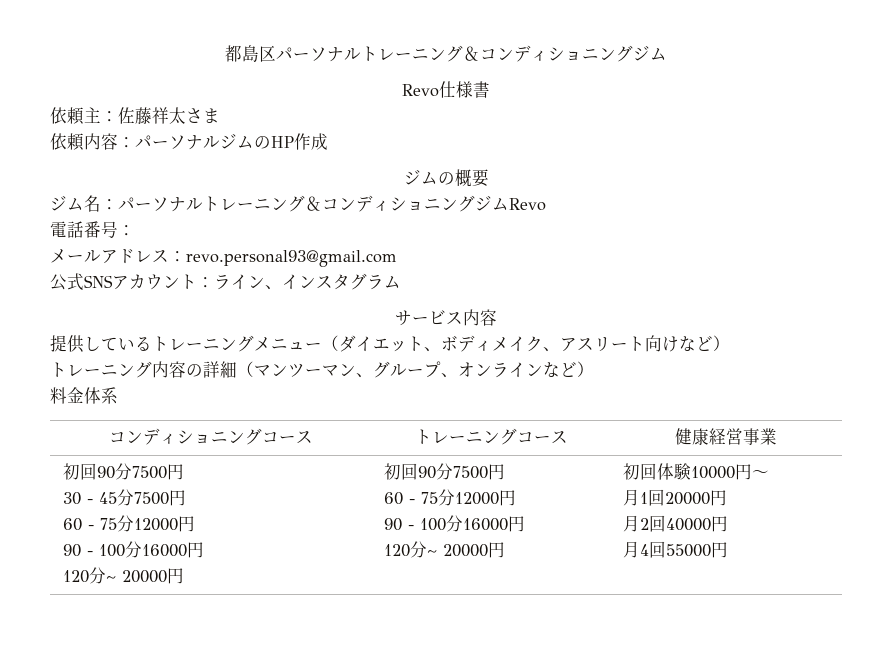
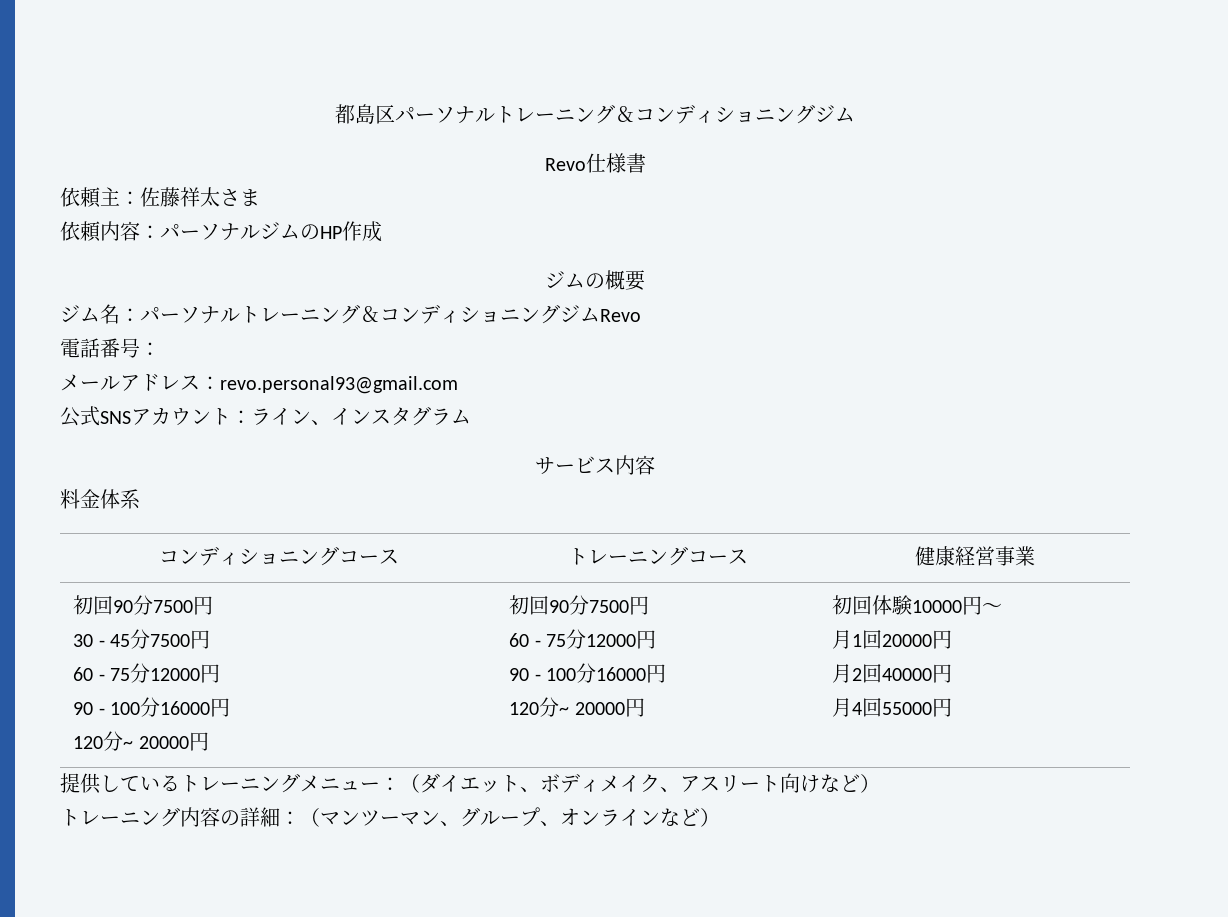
- 提供しているトレーニングメニュー（ダイエット、ボディメイク、アスリート向けなど）
- トレーニング内容の詳細（マンツーマン、グループ、オンラインなど）
+ 提供しているトレーニングメニュー：（ダイエット、ボディメイク、アスリート向けなど）
+ トレーニング内容の詳細：（マンツーマン、グループ、オンラインなど）

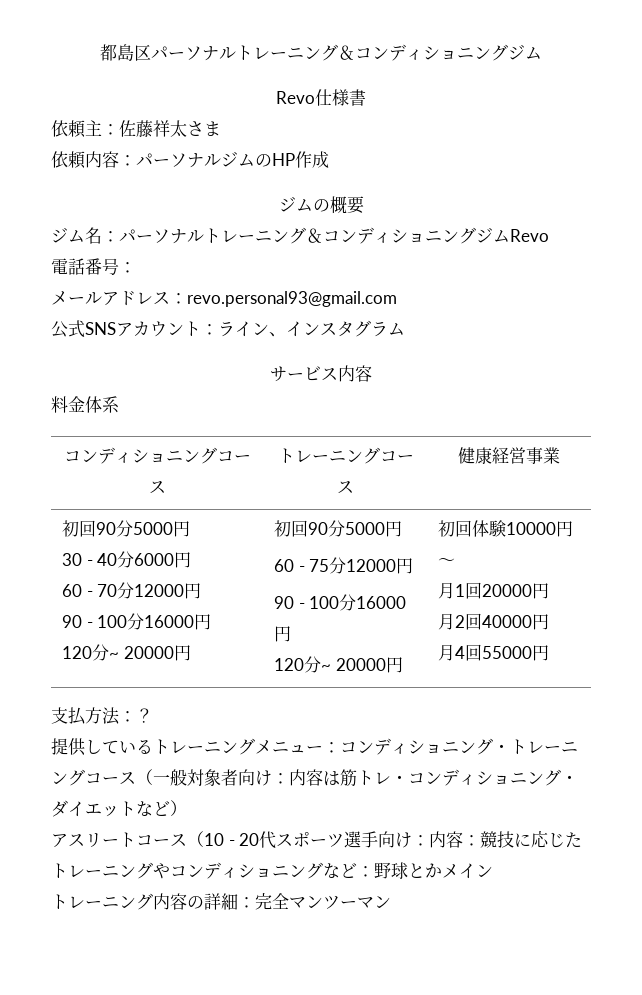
  コンディショニングコース | トレーニングコース | 健康経営事業
- 初回90分7500円
+ 初回90分5000円
- 30 - 45分7500円
- 60 - 75分12000円
+ 30 - 40分6000円
+ 60 - 70分12000円
- 120分~ 20000円 | 初回90分7500円
+ 120分~ 20000円 | 初回90分5000円
+ 支払方法：？
- 提供しているトレーニングメニュー：（ダイエット、ボディメイク、アスリート向けなど）
+ 提供しているトレーニングメニュー：コンディショニング・トレーニングコース（一般対象者向け：内容は筋トレ・コンディショニング・ダイエットなど）
+ アスリートコース（10 - 20代スポーツ選手向け：内容：競技に応じたトレーニングやコンディショニングなど：野球とかメイン
- トレーニング内容の詳細：（マンツーマン、グループ、オンラインなど）
+ トレーニング内容の詳細：完全マンツーマン

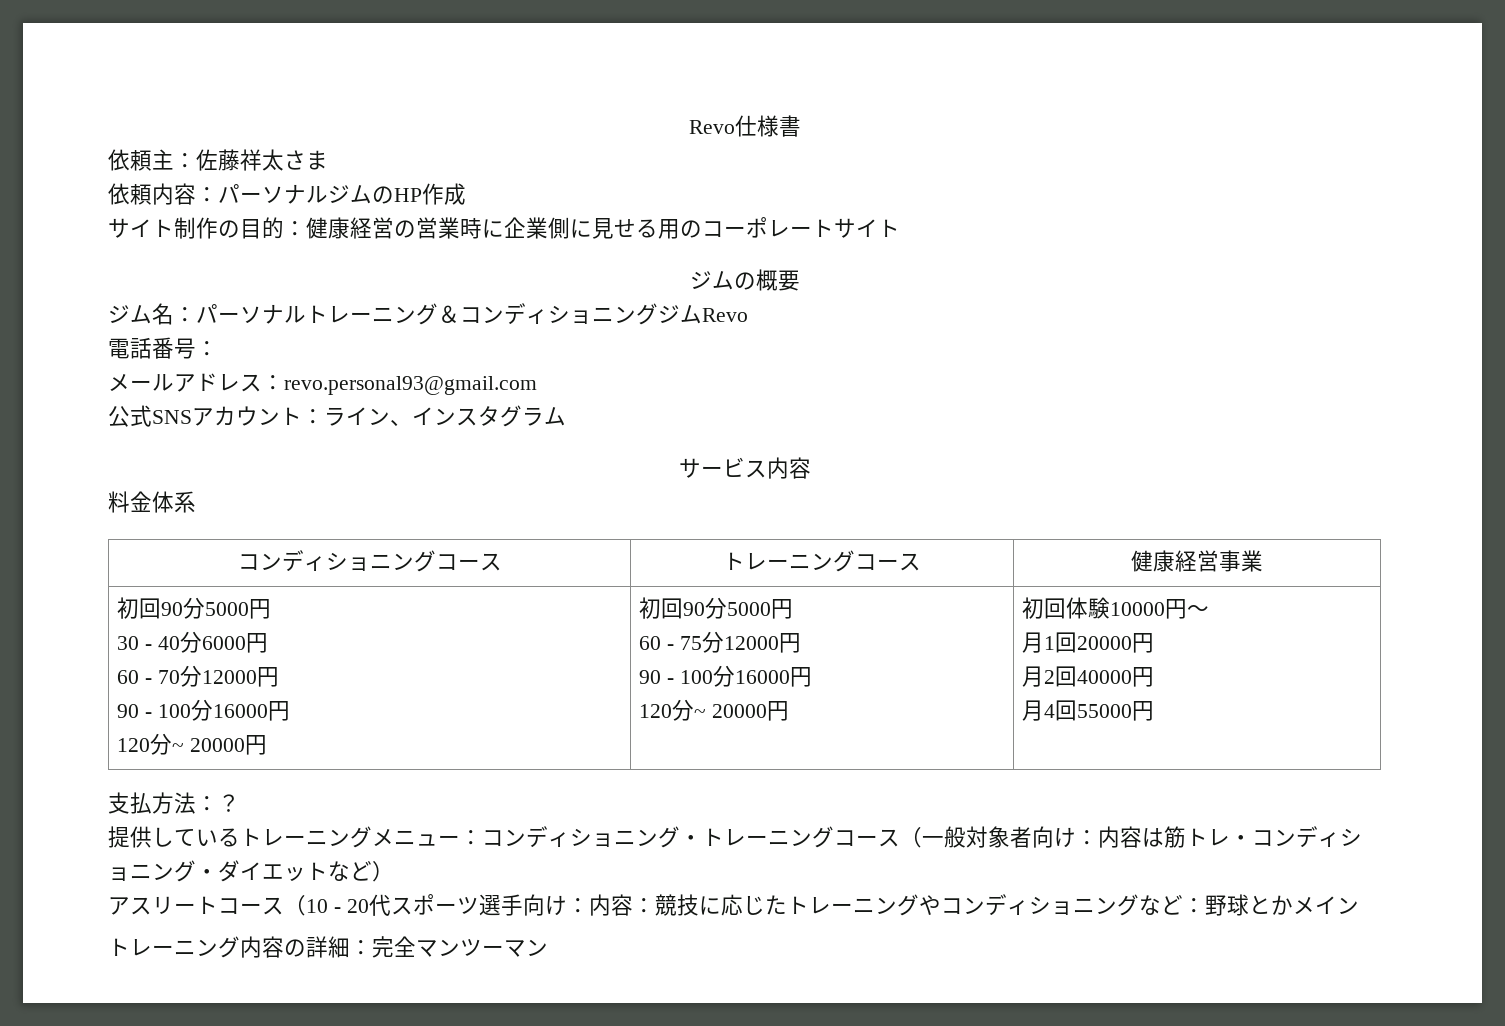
- 都島区パーソナルトレーニング＆コンディショニングジム
+ サイト制作の目的：健康経営の営業時に企業側に見せる用のコーポレートサイト

